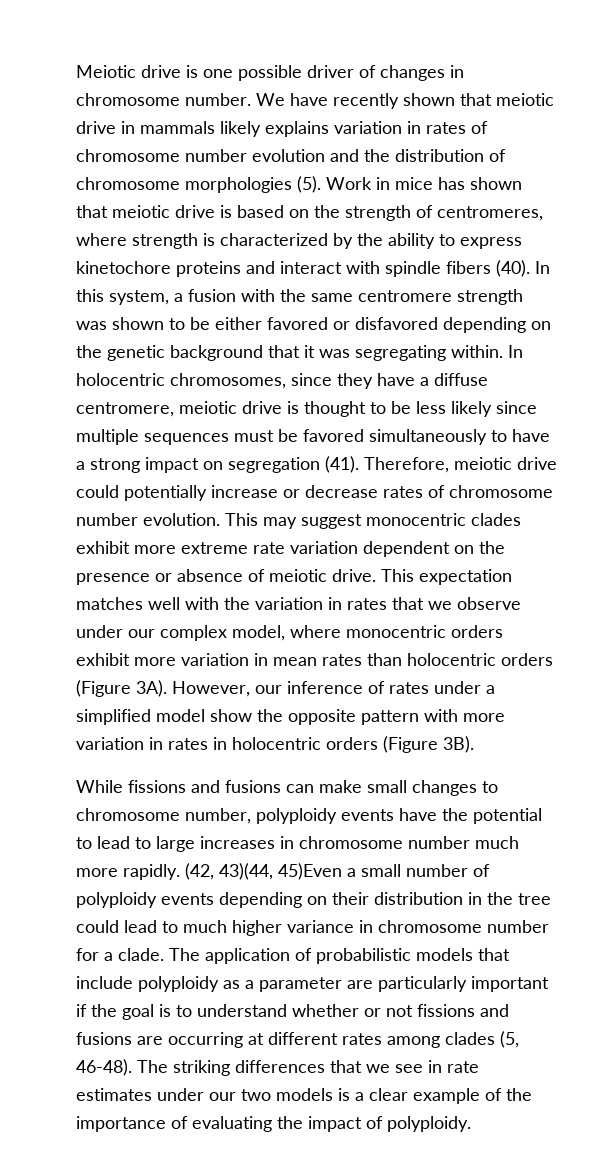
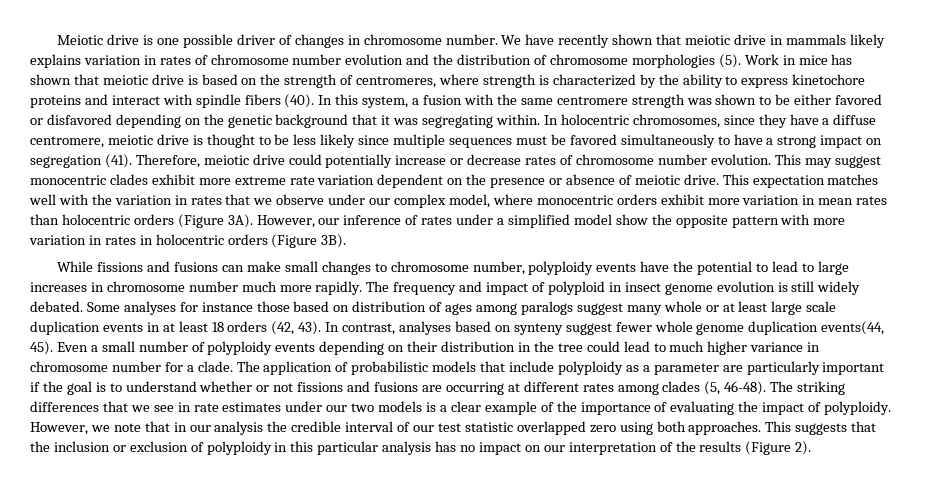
- (42, 43)(44, 45)Even a small number of polyploidy events depending on their distribution in the tree could lead to much higher variance in chromosome number for a clade.
+ The frequency and impact of polyploid in insect genome evolution is still widely debated. Some analyses for instance those based on distribution of ages among paralogs suggest many whole or at least large scale duplication events in at least 18 orders (42, 43). In contrast, analyses based on synteny suggest fewer whole genome duplication events(44, 45). Even a small number of polyploidy events depending on their distribution in the tree could lead to much higher variance in chromosome number for a clade.
+ However, we note that in our analysis the credible interval of our test statistic overlapped zero using both approaches. This suggests that the inclusion or exclusion of polyploidy in this particular analysis has no impact on our interpretation of the results (Figure 2).

